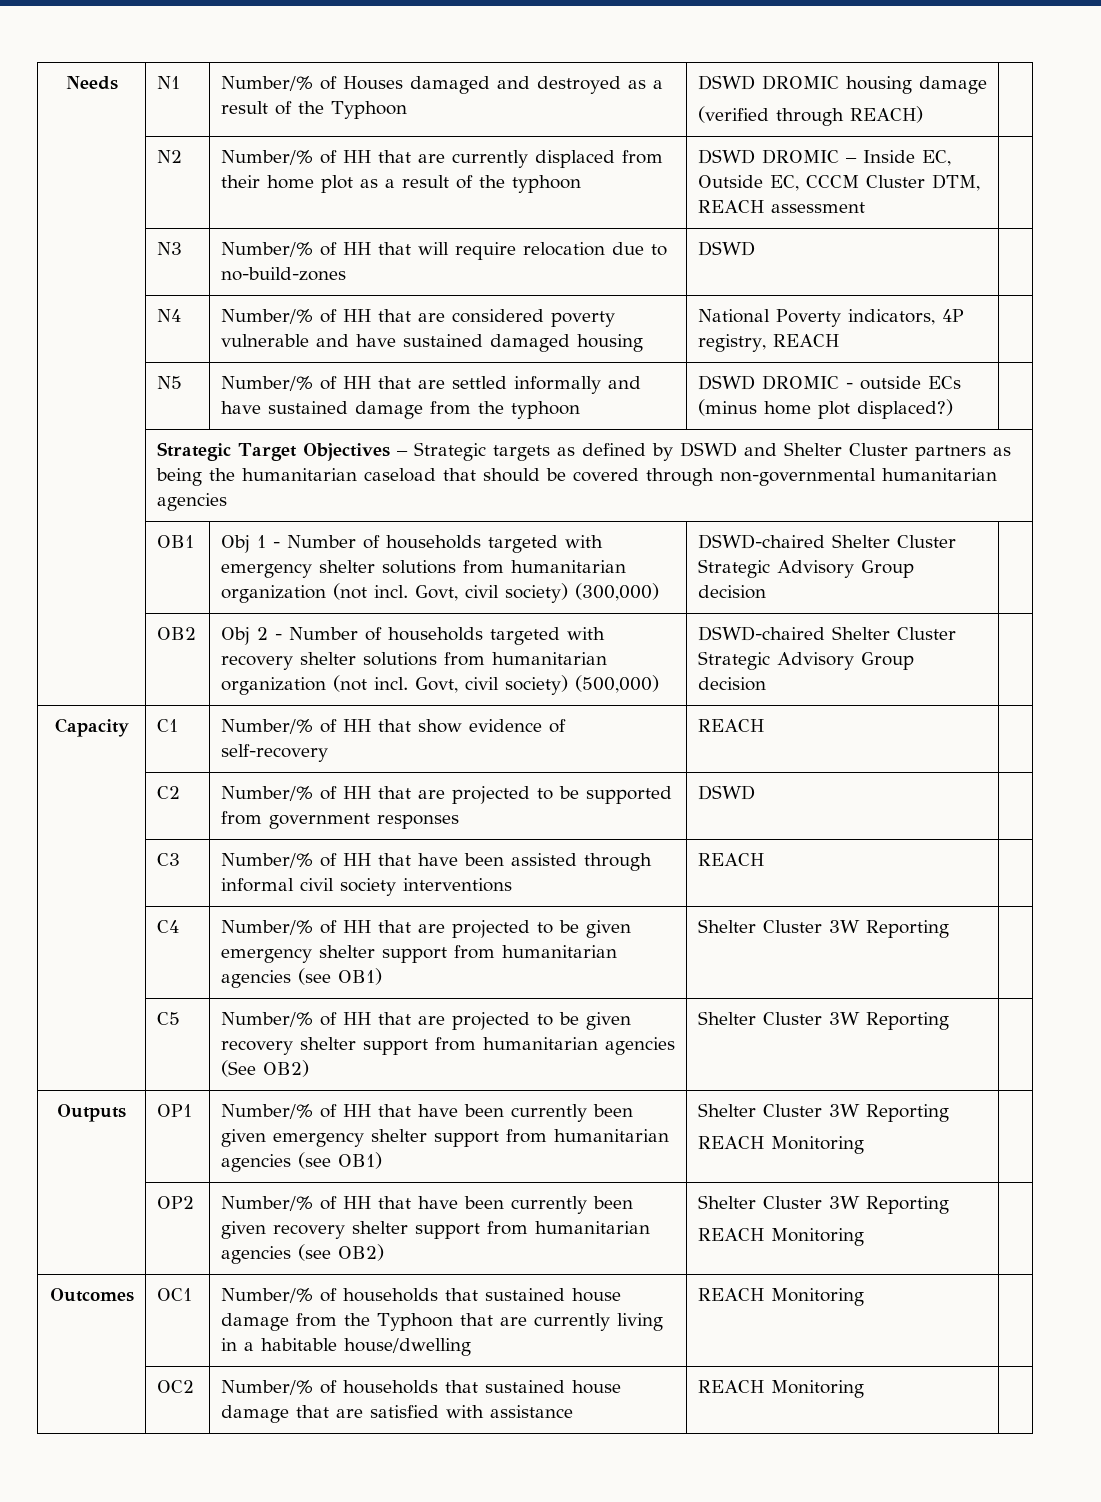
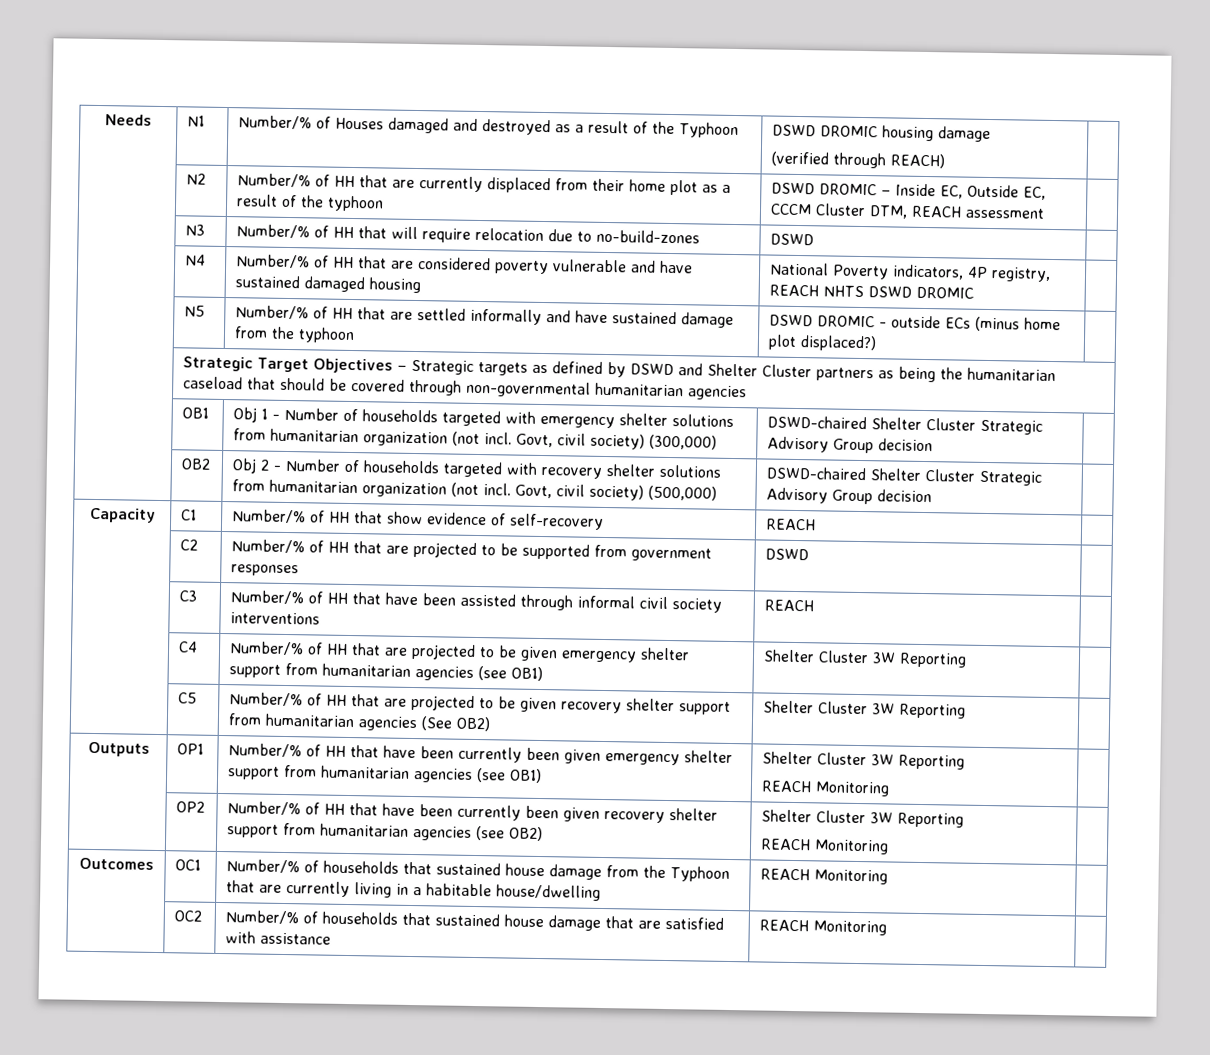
- | N4 | Number/% of HH that are considered poverty vulnerable and have sustained damaged housing | National Poverty indicators, 4P registry, REACH |
+ | N4 | Number/% of HH that are considered poverty vulnerable and have sustained damaged housing | National Poverty indicators, 4P registry, REACH NHTS DSWD DROMIC |

